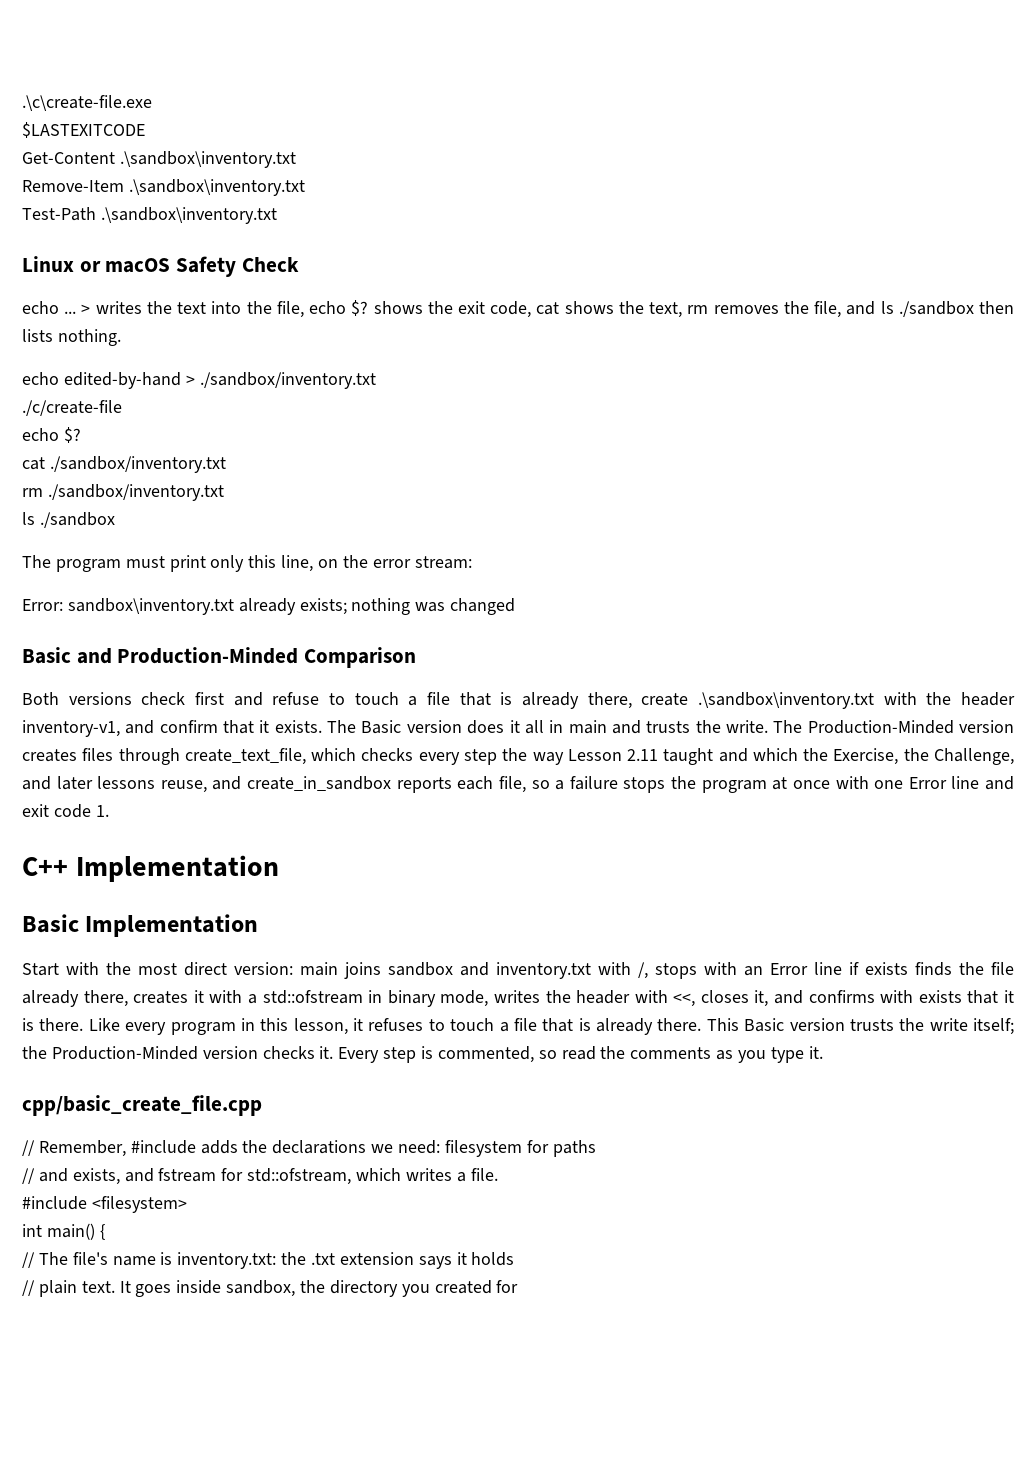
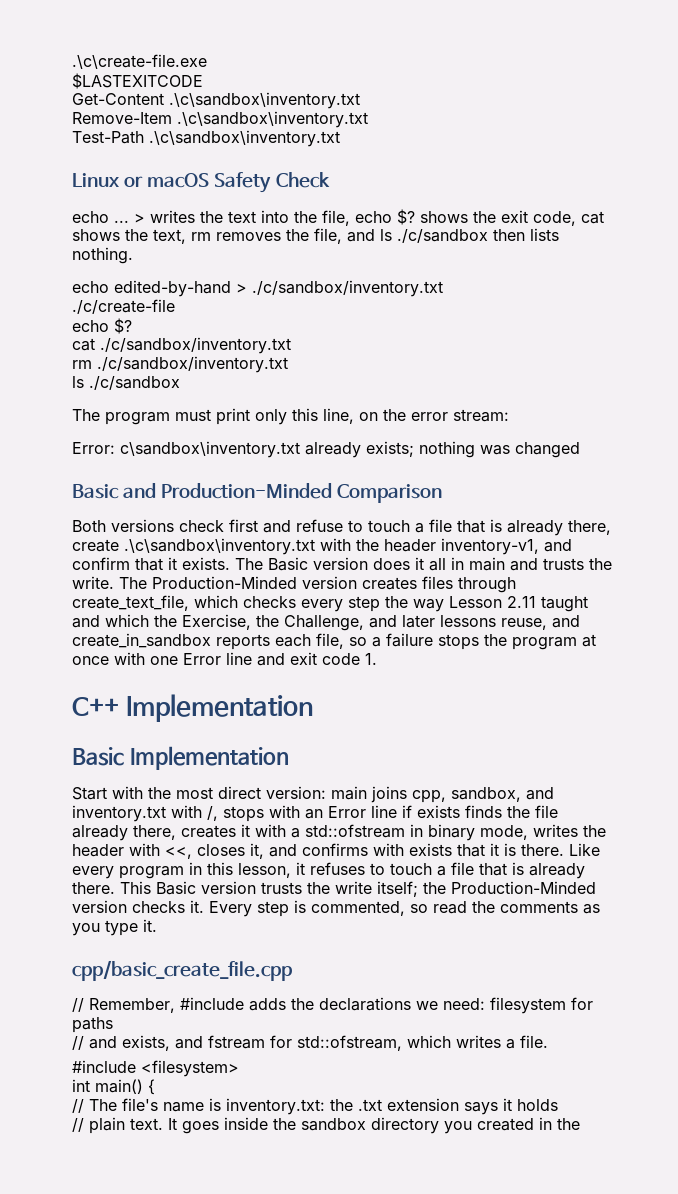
- Get-Content .\sandbox\inventory.txt
+ Get-Content .\c\sandbox\inventory.txt
- Remove-Item .\sandbox\inventory.txt
+ Remove-Item .\c\sandbox\inventory.txt
- Test-Path .\sandbox\inventory.txt
+ Test-Path .\c\sandbox\inventory.txt
- > writes the text into the file, echo $? shows the exit code, cat shows the text, rm removes the file, and ls ./sandbox then lists nothing.
+ > writes the text into the file, echo $? shows the exit code, cat shows the text, rm removes the file, and ls ./c/sandbox then lists nothing.
- echo edited-by-hand > ./sandbox/inventory.txt
+ echo edited-by-hand > ./c/sandbox/inventory.txt
- cat ./sandbox/inventory.txt
- rm ./sandbox/inventory.txt
- ls ./sandbox
+ cat ./c/sandbox/inventory.txt
+ rm ./c/sandbox/inventory.txt
+ ls ./c/sandbox
- Error: sandbox\inventory.txt already exists; nothing was changed
+ Error: c\sandbox\inventory.txt already exists; nothing was changed
- Both versions check first and refuse to touch a file that is already there, create .\sandbox\inventory.txt with the header inventory-v1, and confirm that it exists.
+ Both versions check first and refuse to touch a file that is already there, create .\c\sandbox\inventory.txt with the header inventory-v1, and confirm that it exists.
- Start with the most direct version: main joins sandbox and inventory.txt with /, stops with an Error line if exists finds the file already there, creates it with a std::ofstream in binary mode, writes the header with <<, closes it, and confirms with exists that it is there.
+ Start with the most direct version: main joins cpp, sandbox, and inventory.txt with /, stops with an Error line if exists finds the file already there, creates it with a std::ofstream in binary mode, writes the header with <<, closes it, and confirms with exists that it is there.
- It goes inside sandbox, the directory you created for
+ It goes inside the sandbox directory you created in the

